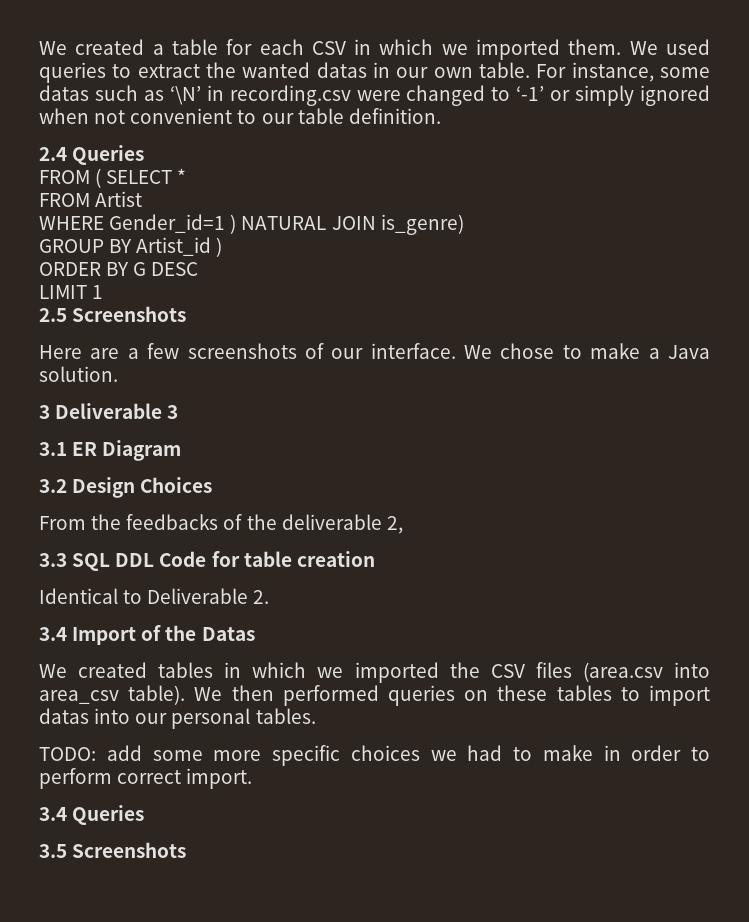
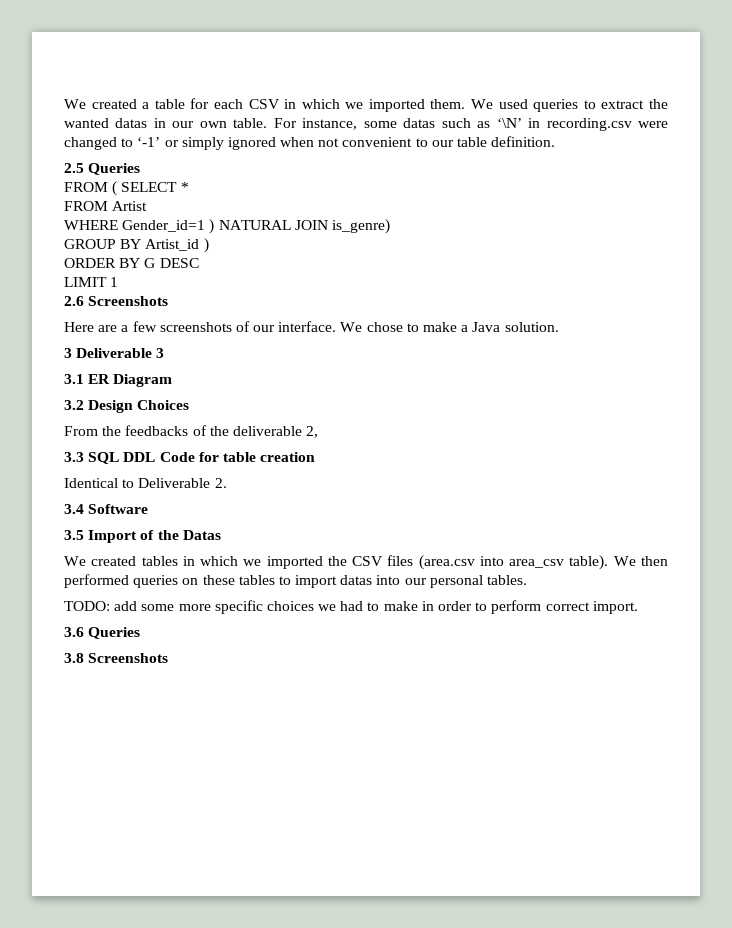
- 2.4 Queries
+ 2.5 Queries
- 2.5 Screenshots
+ 2.6 Screenshots
- 3.4 Import of the Datas
+ 3.4 Software
+ 3.5 Import of the Datas
- 3.4 Queries
- 3.5 Screenshots
+ 3.6 Queries
+ 3.8 Screenshots

